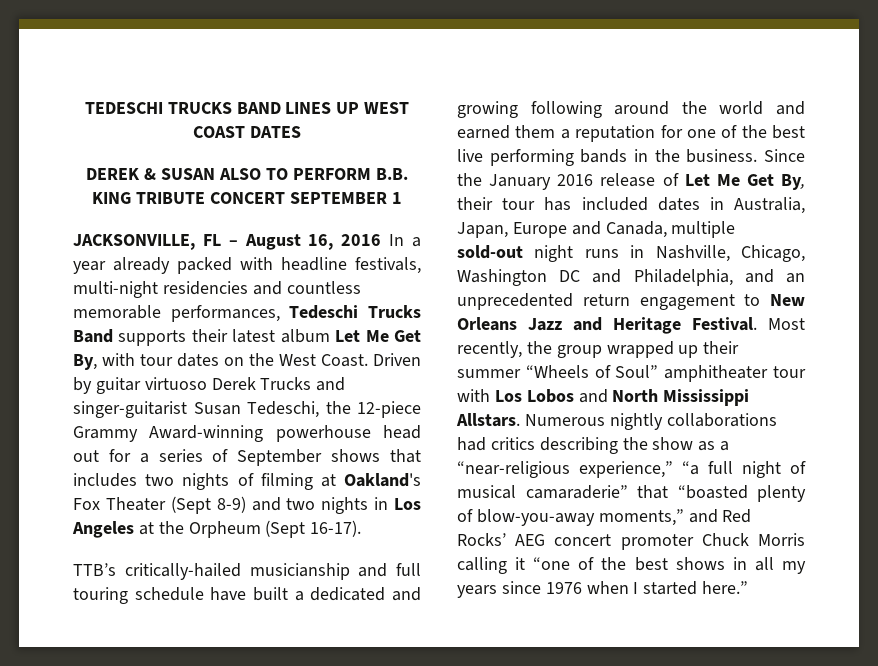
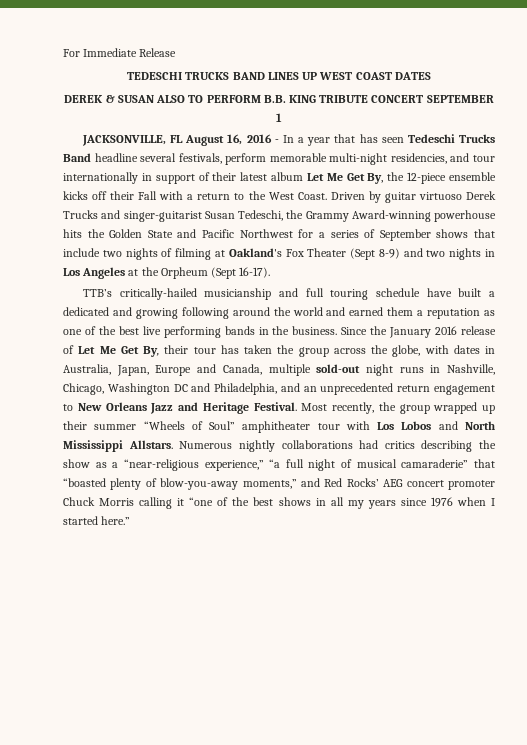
+ For Immediate Release
- JACKSONVILLE, FL – August 16, 2016 In a year already packed with headline festivals, multi-night residencies and countless memorable performances, Tedeschi Trucks Band supports their latest album Let Me Get By, with tour dates on the West Coast.
+ JACKSONVILLE, FL August 16, 2016 - In a year that has seen Tedeschi Trucks Band headline several festivals, perform memorable multi-night residencies, and tour internationally in support of their latest album Let Me Get By, the 12-piece ensemble kicks off their Fall with a return to the West Coast.
- Driven by guitar virtuoso Derek Trucks and singer-guitarist Susan Tedeschi, the 12-piece Grammy Award-winning powerhouse head out for a series of September shows that includes two nights of filming at Oakland's Fox Theater (Sept 8-9) and two nights in Los Angeles at the Orpheum (Sept 16-17).
+ Driven by guitar virtuoso Derek Trucks and singer-guitarist Susan Tedeschi, the Grammy Award-winning powerhouse hits the Golden State and Pacific Northwest for a series of September shows that include two nights of filming at Oakland's Fox Theater (Sept 8-9) and two nights in Los Angeles at the Orpheum (Sept 16-17).
- TTB’s critically-hailed musicianship and full touring schedule have built a dedicated and growing following around the world and earned them a reputation for one of the best live performing bands in the business.
+ TTB’s critically-hailed musicianship and full touring schedule have built a dedicated and growing following around the world and earned them a reputation as one of the best live performing bands in the business.
- Since the January 2016 release of Let Me Get By, their tour has included dates in Australia, Japan, Europe and Canada, multiple sold-out night runs in Nashville, Chicago, Washington DC and Philadelphia, and an unprecedented return engagement to New Orleans Jazz and Heritage Festival.
+ Since the January 2016 release of Let Me Get By, their tour has taken the group across the globe, with dates in Australia, Japan, Europe and Canada, multiple sold-out night runs in Nashville, Chicago, Washington DC and Philadelphia, and an unprecedented return engagement to New Orleans Jazz and Heritage Festival.

